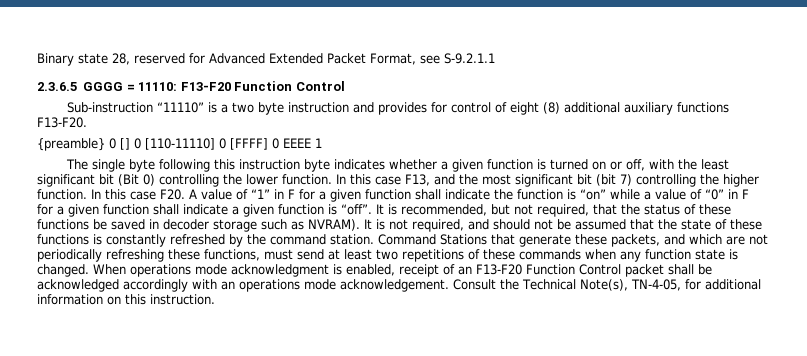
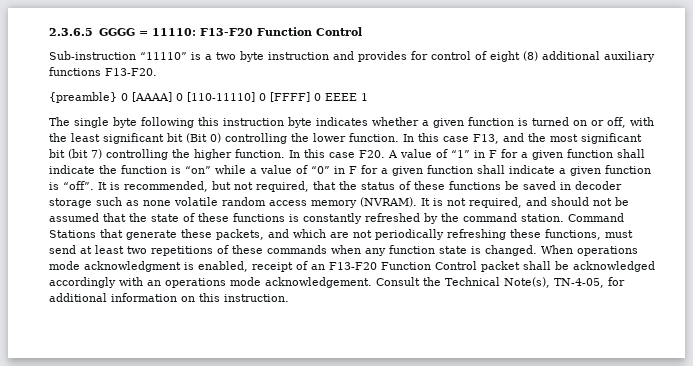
- Binary state 28, reserved for Advanced Extended Packet Format, see S-9.2.1.1
- {preamble} 0 [] 0 [110-11110] 0 [FFFF] 0 EEEE 1
+ {preamble} 0 [AAAA] 0 [110-11110] 0 [FFFF] 0 EEEE 1
- It is recommended, but not required, that the status of these functions be saved in decoder storage such as NVRAM).
+ It is recommended, but not required, that the status of these functions be saved in decoder storage such as none volatile random access memory (NVRAM).

